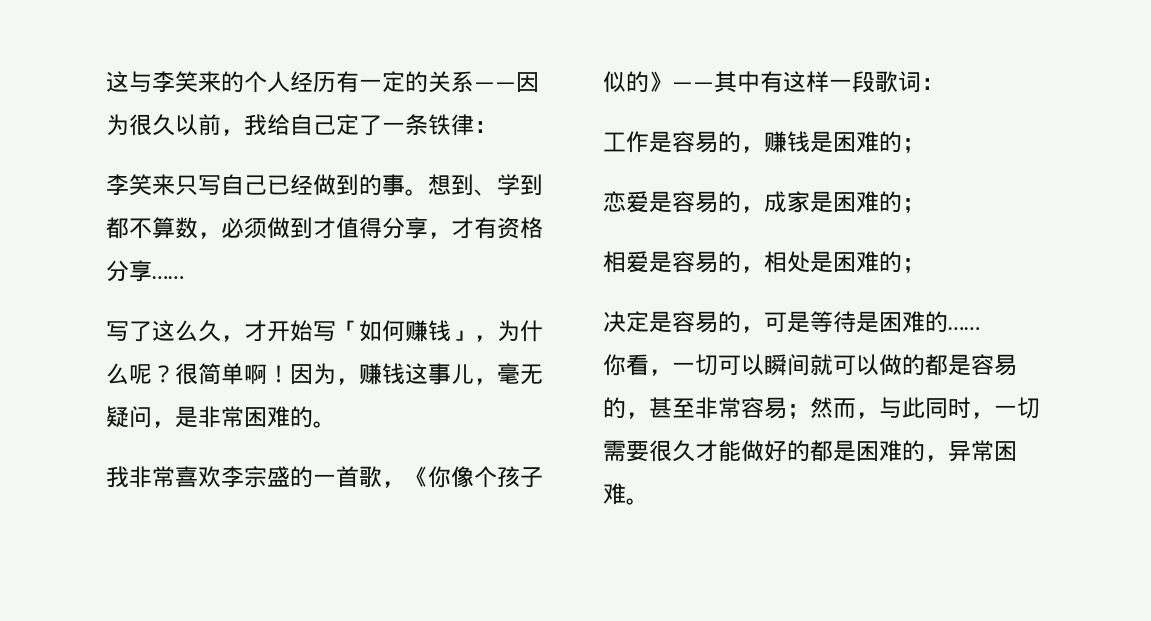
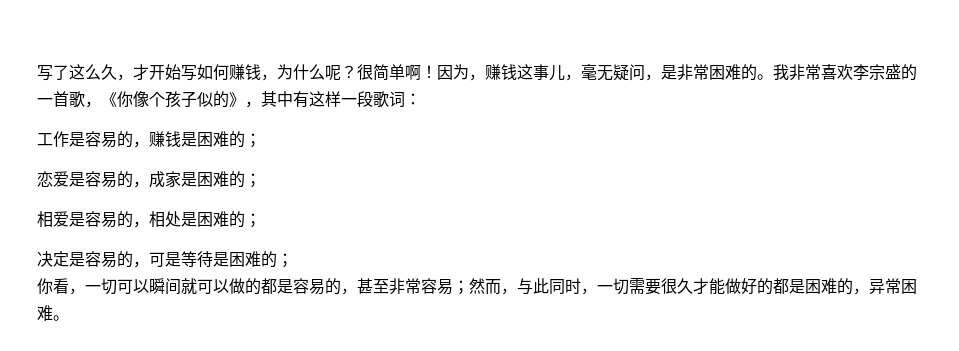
- 这与李笑来的个人经历有一定的关系——因为很久以前，我给自己定了一条铁律：
- 李笑来只写自己已经做到的事。想到、学到都不算数，必须做到才值得分享，才有资格分享……
- 写了这么久，才开始写「如何赚钱」，为什么呢？
+ 写了这么久，才开始写如何赚钱，为什么呢？
- 因为，赚钱这事儿，毫无疑问，是非常困难的。
- 我非常喜欢李宗盛的一首歌，《你像个孩子似的》——其中有这样一段歌词：
+ 因为，赚钱这事儿，毫无疑问，是非常困难的。我非常喜欢李宗盛的一首歌，《你像个孩子似的》，其中有这样一段歌词：
- 决定是容易的，可是等待是困难的……
+ 决定是容易的，可是等待是困难的；

